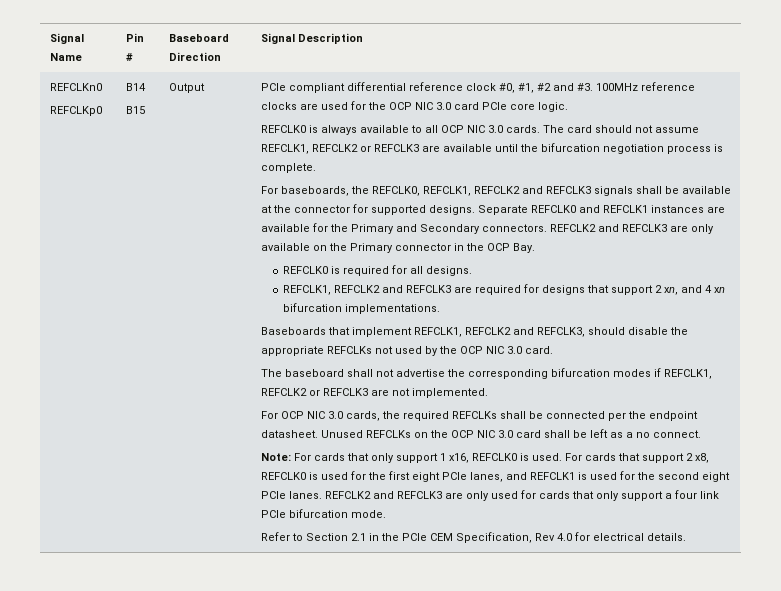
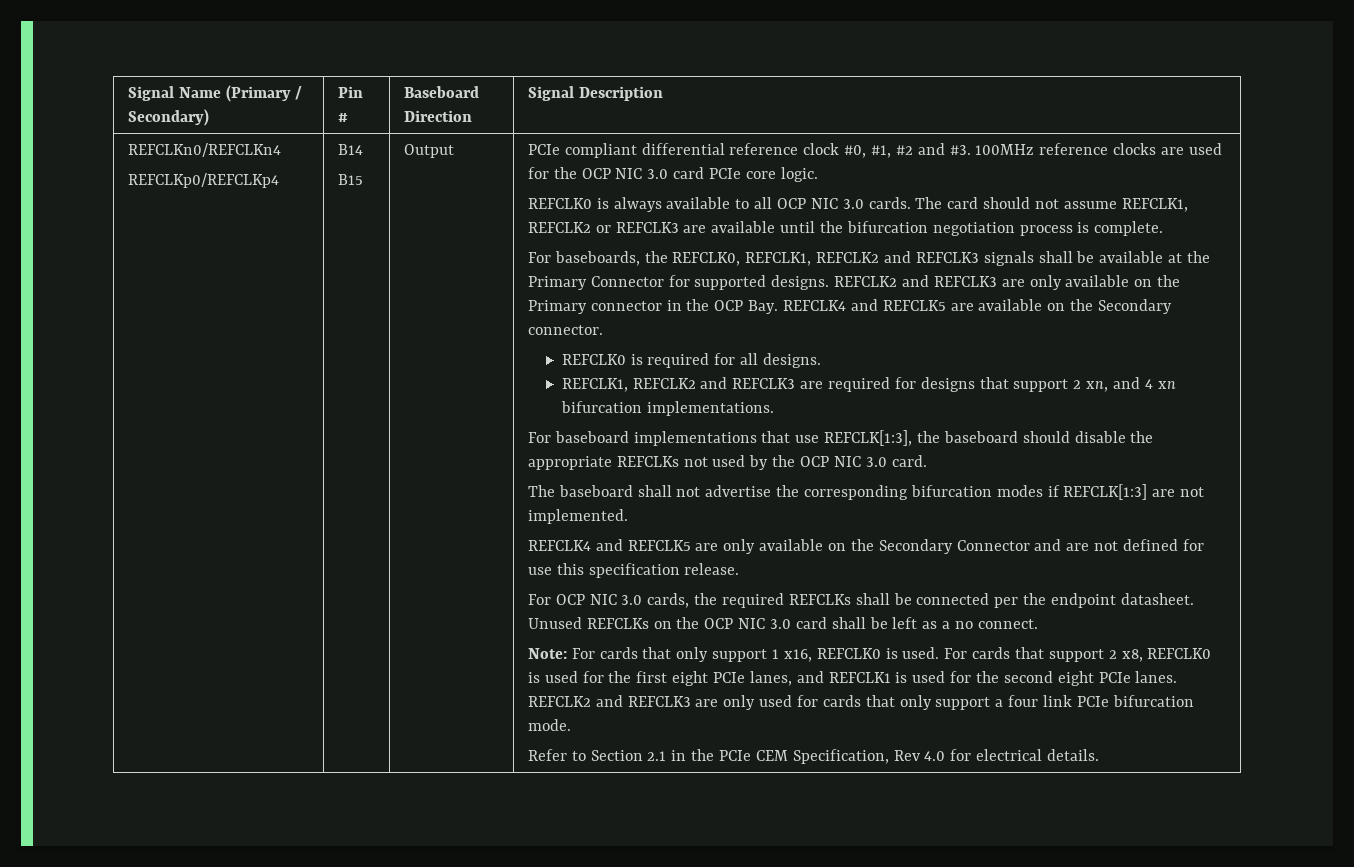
- Signal Name | Pin # | Baseboard Direction | Signal Description
+ Signal Name (Primary / Secondary) | Pin # | Baseboard Direction | Signal Description
- REFCLKn0
- REFCLKp0
+ REFCLKn0/REFCLKn4
+ REFCLKp0/REFCLKp4
- For baseboards, the REFCLK0, REFCLK1, REFCLK2 and REFCLK3 signals shall be available at the connector for supported designs.
+ For baseboards, the REFCLK0, REFCLK1, REFCLK2 and REFCLK3 signals shall be available at the Primary Connector for supported designs.
- Separate REFCLK0 and REFCLK1 instances are available for the Primary and Secondary connectors.
- REFCLK2 and REFCLK3 are only available on the Primary connector in the OCP Bay.
+ REFCLK2 and REFCLK3 are only available on the Primary connector in the OCP Bay. REFCLK4 and REFCLK5 are available on the Secondary connector.
- Baseboards that implement REFCLK1, REFCLK2 and REFCLK3, should disable the appropriate REFCLKs not used by the OCP NIC 3.0 card.
+ For baseboard implementations that use REFCLK[1:3], the baseboard should disable the appropriate REFCLKs not used by the OCP NIC 3.0 card.
- The baseboard shall not advertise the corresponding bifurcation modes if REFCLK1, REFCLK2 or REFCLK3 are not implemented.
+ The baseboard shall not advertise the corresponding bifurcation modes if REFCLK[1:3] are not implemented.
+ REFCLK4 and REFCLK5 are only available on the Secondary Connector and are not defined for use this specification release.

